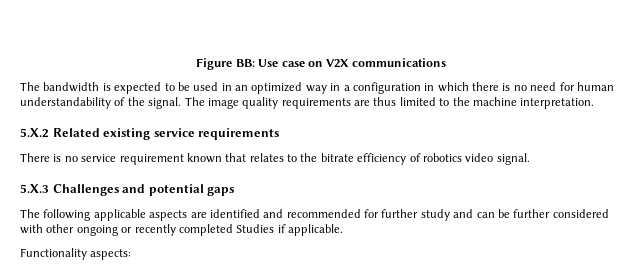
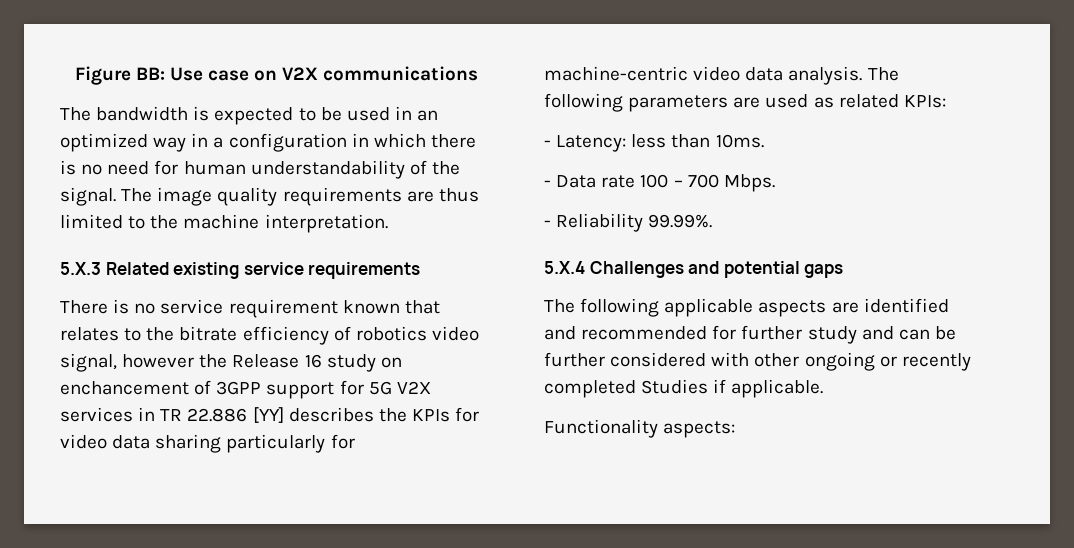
- 5.X.2 Related existing service requirements
+ 5.X.3 Related existing service requirements
- There is no service requirement known that relates to the bitrate efficiency of robotics video signal.
- 5.X.3 Challenges and potential gaps
+ There is no service requirement known that relates to the bitrate efficiency of robotics video signal, however the Release 16 study on enchancement of 3GPP support for 5G V2X services in TR 22.886 [YY] describes the KPIs for video data sharing particularly for machine-centric video data analysis. The following parameters are used as related KPIs:
+ - Latency: less than 10ms.
+ - Data rate 100 – 700 Mbps.
+ - Reliability 99.99%.
+ 5.X.4 Challenges and potential gaps

